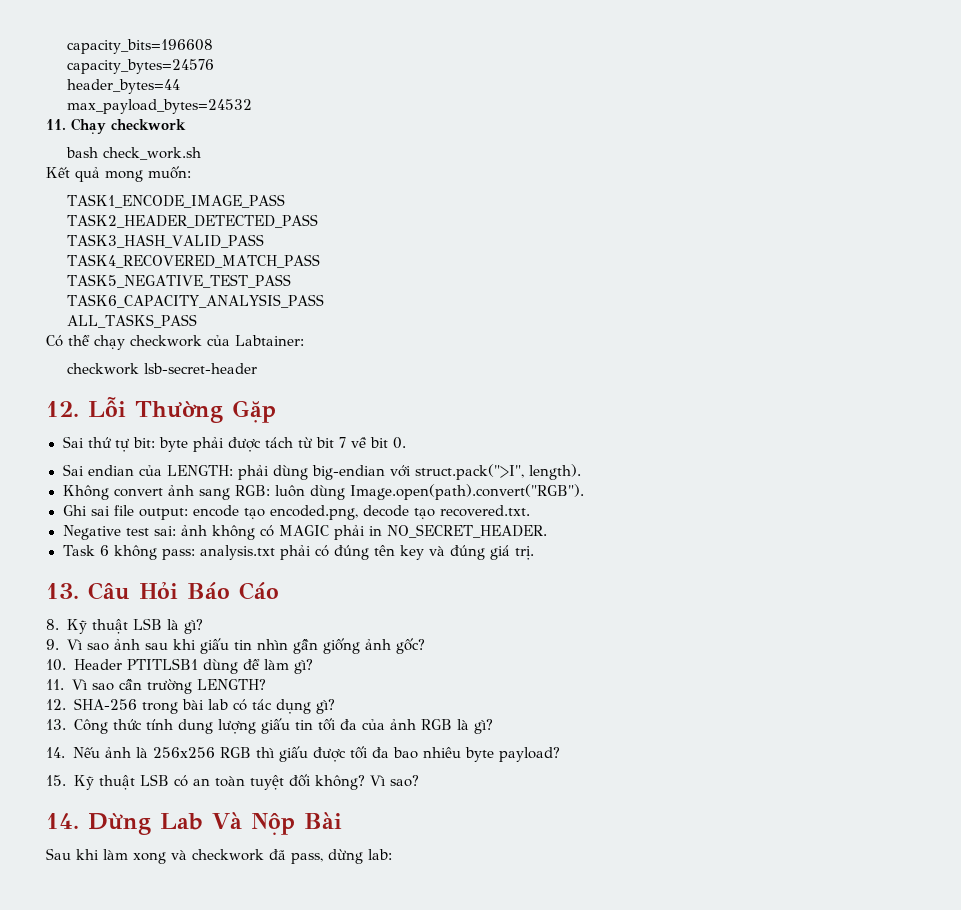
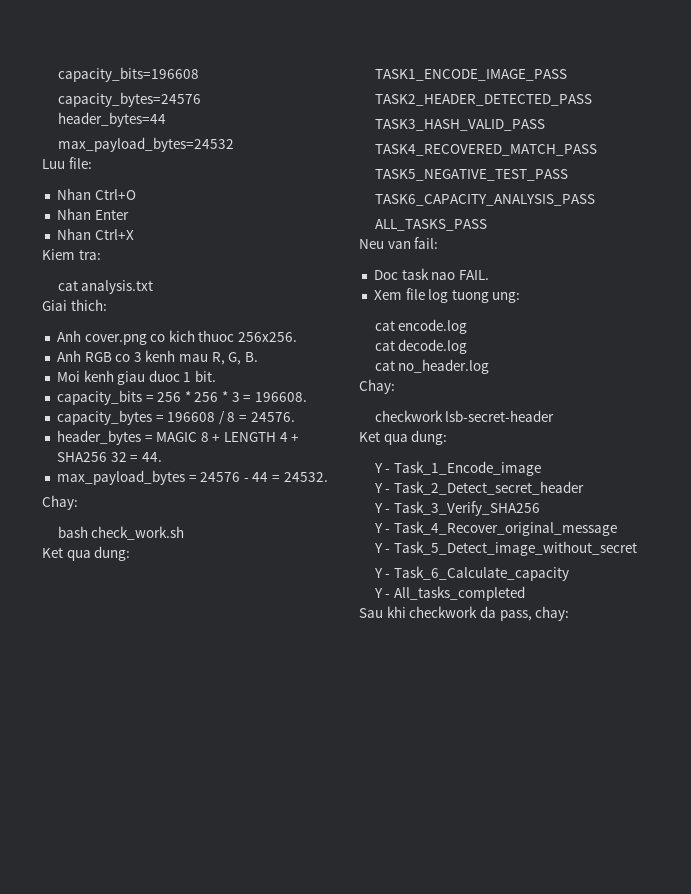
- 11. Chạy checkwork
+ Luu file:
+ Nhan Ctrl+O
+ Nhan Enter
+ Nhan Ctrl+X
+ Kiem tra:
+ cat analysis.txt
+ Giai thich:
+ Anh cover.png co kich thuoc 256x256.
+ Anh RGB co 3 kenh mau R, G, B.
+ Moi kenh giau duoc 1 bit.
+ capacity_bits = 256 * 256 * 3 = 196608.
+ capacity_bytes = 196608 / 8 = 24576.
+ header_bytes = MAGIC 8 + LENGTH 4 + SHA256 32 = 44.
+ max_payload_bytes = 24576 - 44 = 24532.
+ Chay:
  bash check_work.sh
- Kết quả mong muốn:
+ Ket qua dung:
- Có thể chạy checkwork của Labtainer:
+ Neu van fail:
+ Doc task nao FAIL.
+ Xem file log tuong ung:
+ cat encode.log
+ cat decode.log
+ cat no_header.log
+ Chay:
  checkwork lsb-secret-header
- 12. Lỗi Thường Gặp
- Sai thứ tự bit: byte phải được tách từ bit 7 về bit 0.
- Sai endian của LENGTH: phải dùng big-endian với struct.pack(">I", length).
- Không convert ảnh sang RGB: luôn dùng Image.open(path).convert("RGB").
- Ghi sai file output: encode tạo encoded.png, decode tạo recovered.txt.
- Negative test sai: ảnh không có MAGIC phải in NO_SECRET_HEADER.
- Task 6 không pass: analysis.txt phải có đúng tên key và đúng giá trị.
- 13. Câu Hỏi Báo Cáo
- 8. Kỹ thuật LSB là gì?
- 9. Vì sao ảnh sau khi giấu tin nhìn gần giống ảnh gốc?
- 10. Header PTITLSB1 dùng để làm gì?
- 11. Vì sao cần trường LENGTH?
- 12. SHA-256 trong bài lab có tác dụng gì?
- 13. Công thức tính dung lượng giấu tin tối đa của ảnh RGB là gì?
- 14. Nếu ảnh là 256x256 RGB thì giấu được tối đa bao nhiêu byte payload?
- 15. Kỹ thuật LSB có an toàn tuyệt đối không? Vì sao?
- 14. Dừng Lab Và Nộp Bài
- Sau khi làm xong và checkwork đã pass, dừng lab:
+ Ket qua dung:
+ Y - Task_1_Encode_image
+ Y - Task_2_Detect_secret_header
+ Y - Task_3_Verify_SHA256
+ Y - Task_4_Recover_original_message
+ Y - Task_5_Detect_image_without_secret
+ Y - Task_6_Calculate_capacity
+ Y - All_tasks_completed
+ Sau khi checkwork da pass, chay:

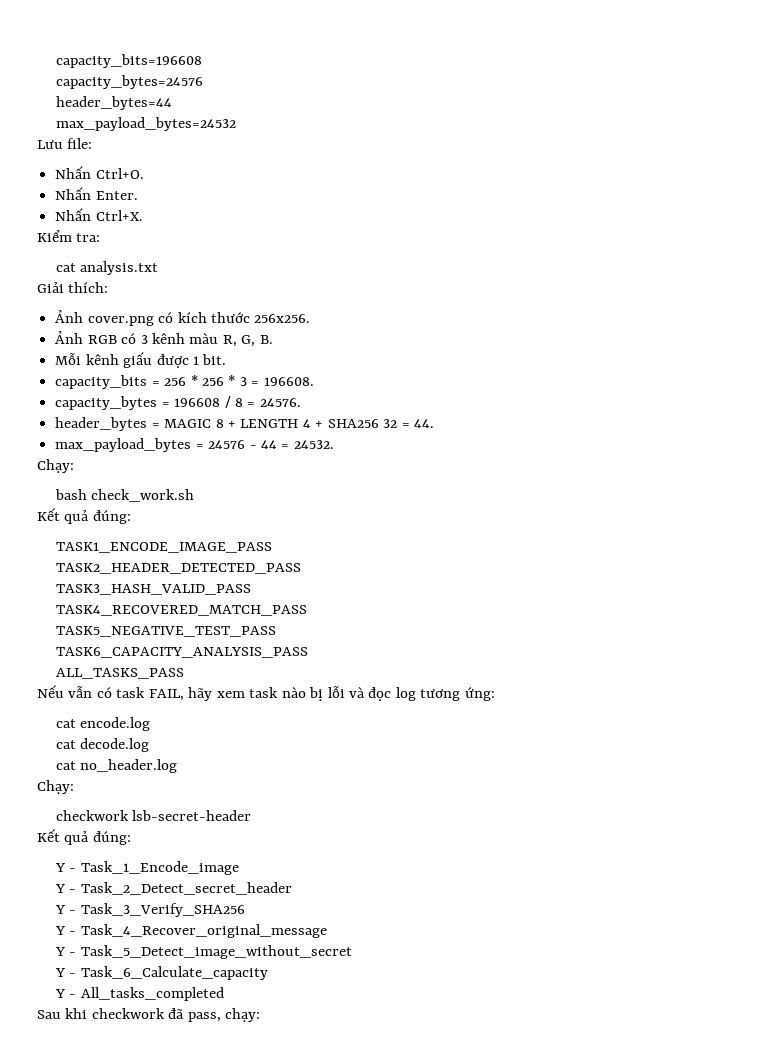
- Luu file:
+ Lưu file:
- Nhan Ctrl+O
- Nhan Enter
- Nhan Ctrl+X
- Kiem tra:
+ Nhấn Ctrl+O.
+ Nhấn Enter.
+ Nhấn Ctrl+X.
+ Kiểm tra:
  cat analysis.txt
- Giai thich:
- Anh cover.png co kich thuoc 256x256.
- Anh RGB co 3 kenh mau R, G, B.
+ Giải thích:
+ Ảnh cover.png có kích thước 256x256.
+ Ảnh RGB có 3 kênh màu R, G, B.
- Moi kenh giau duoc 1 bit.
+ Mỗi kênh giấu được 1 bit.
  max_payload_bytes = 24576 - 44 = 24532.
- Chay:
+ Chạy:
  bash check_work.sh
- Ket qua dung:
+ Kết quả đúng:
- Neu van fail:
- Doc task nao FAIL.
- Xem file log tuong ung:
+ Nếu vẫn có task FAIL, hãy xem task nào bị lỗi và đọc log tương ứng:
  cat no_header.log
- Chay:
+ Chạy:
  checkwork lsb-secret-header
- Ket qua dung:
+ Kết quả đúng:
- Sau khi checkwork da pass, chay:
+ Sau khi checkwork đã pass, chạy:

